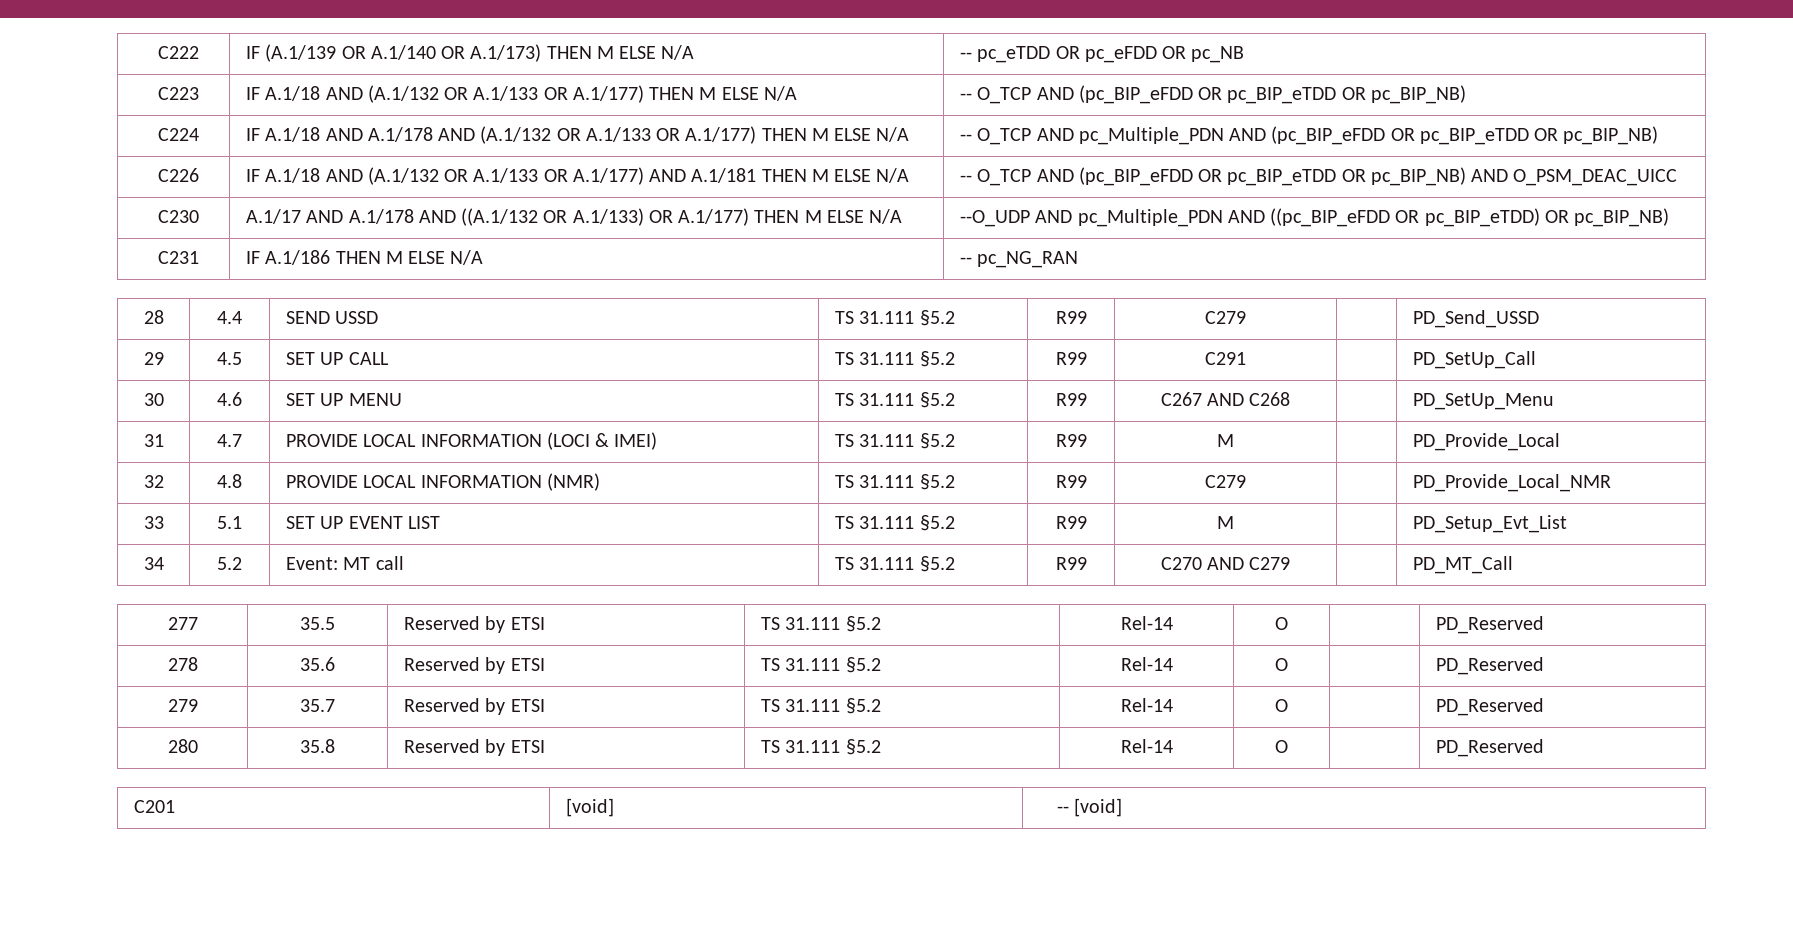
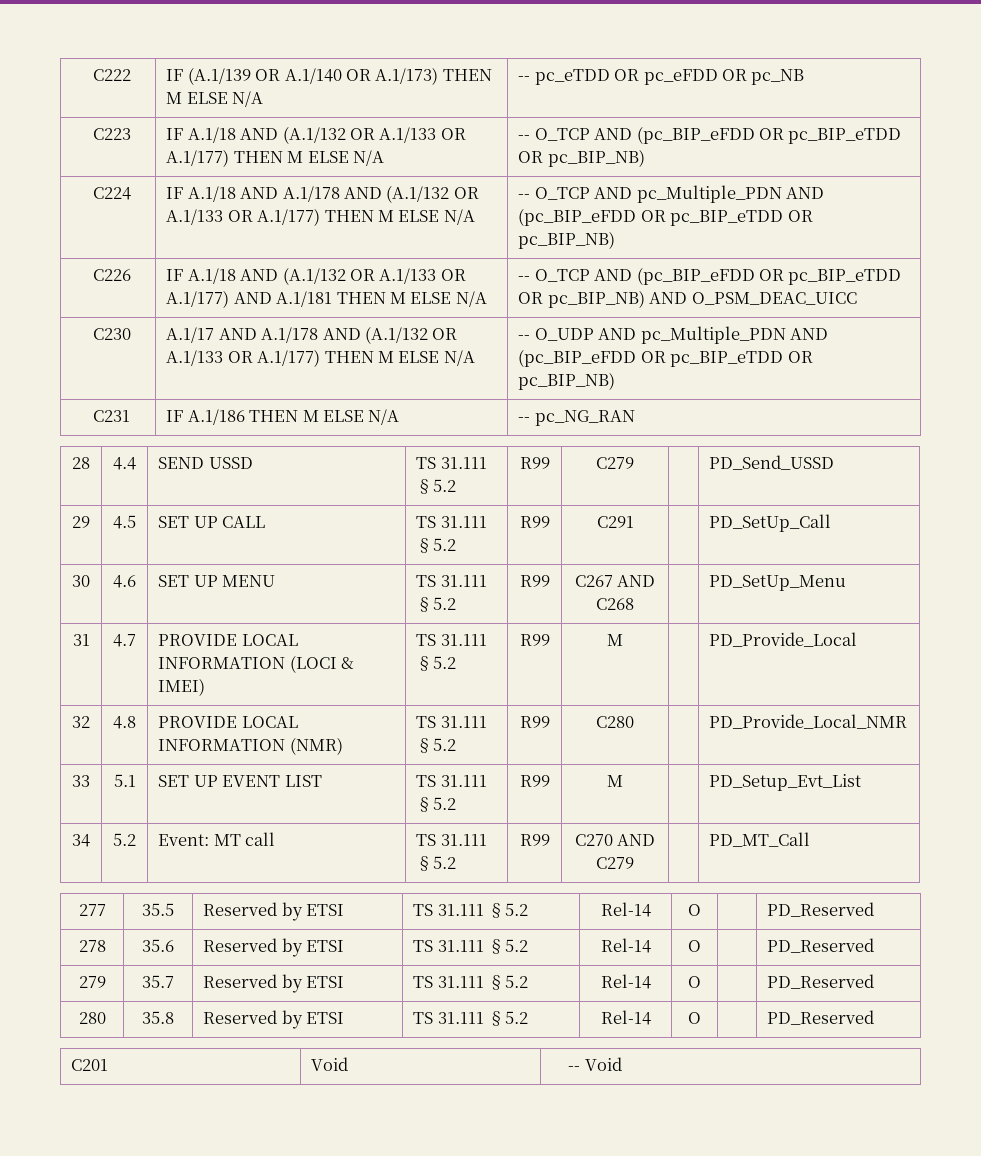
- C230 | A.1/17 AND A.1/178 AND ((A.1/132 OR A.1/133) OR A.1/177) THEN M ELSE N/A | --O_UDP AND pc_Multiple_PDN AND ((pc_BIP_eFDD OR pc_BIP_eTDD) OR pc_BIP_NB)
+ C230 | A.1/17 AND A.1/178 AND (A.1/132 OR A.1/133 OR A.1/177) THEN M ELSE N/A | -- O_UDP AND pc_Multiple_PDN AND (pc_BIP_eFDD OR pc_BIP_eTDD OR pc_BIP_NB)
- 32 | 4.8 | PROVIDE LOCAL INFORMATION (NMR) | TS 31.111 §5.2 | R99 | C279 | | PD_Provide_Local_NMR
+ 32 | 4.8 | PROVIDE LOCAL INFORMATION (NMR) | TS 31.111 §5.2 | R99 | C280 | | PD_Provide_Local_NMR
- C201 | [void] | -- [void]
+ C201 | Void | -- Void

